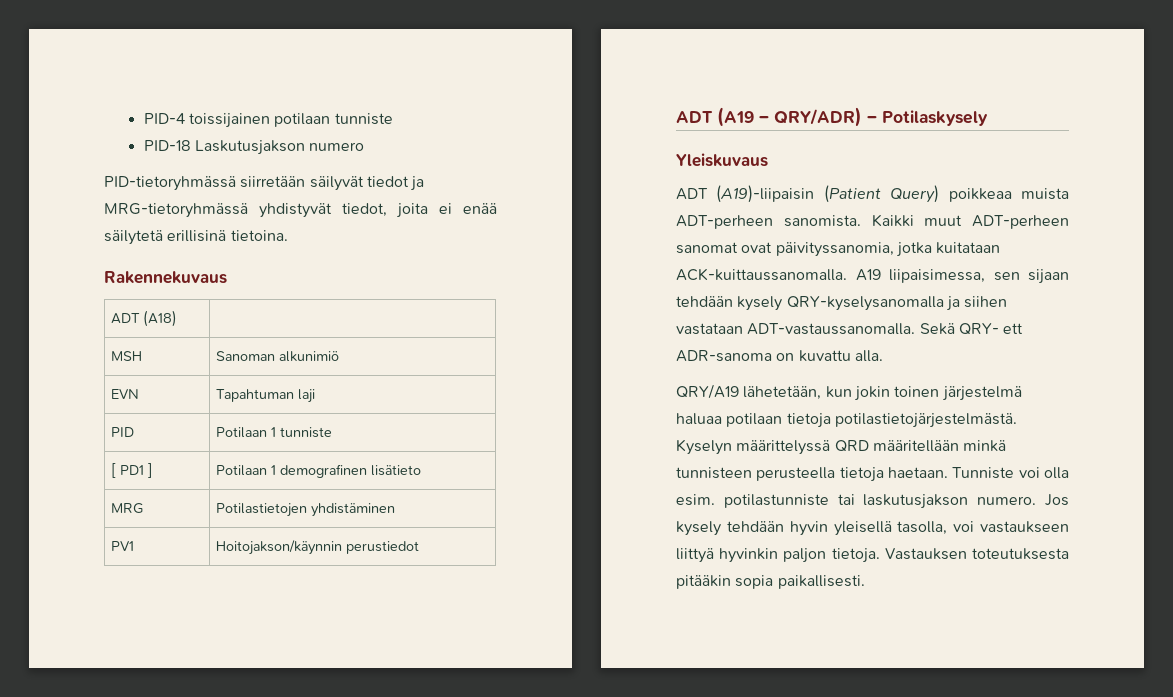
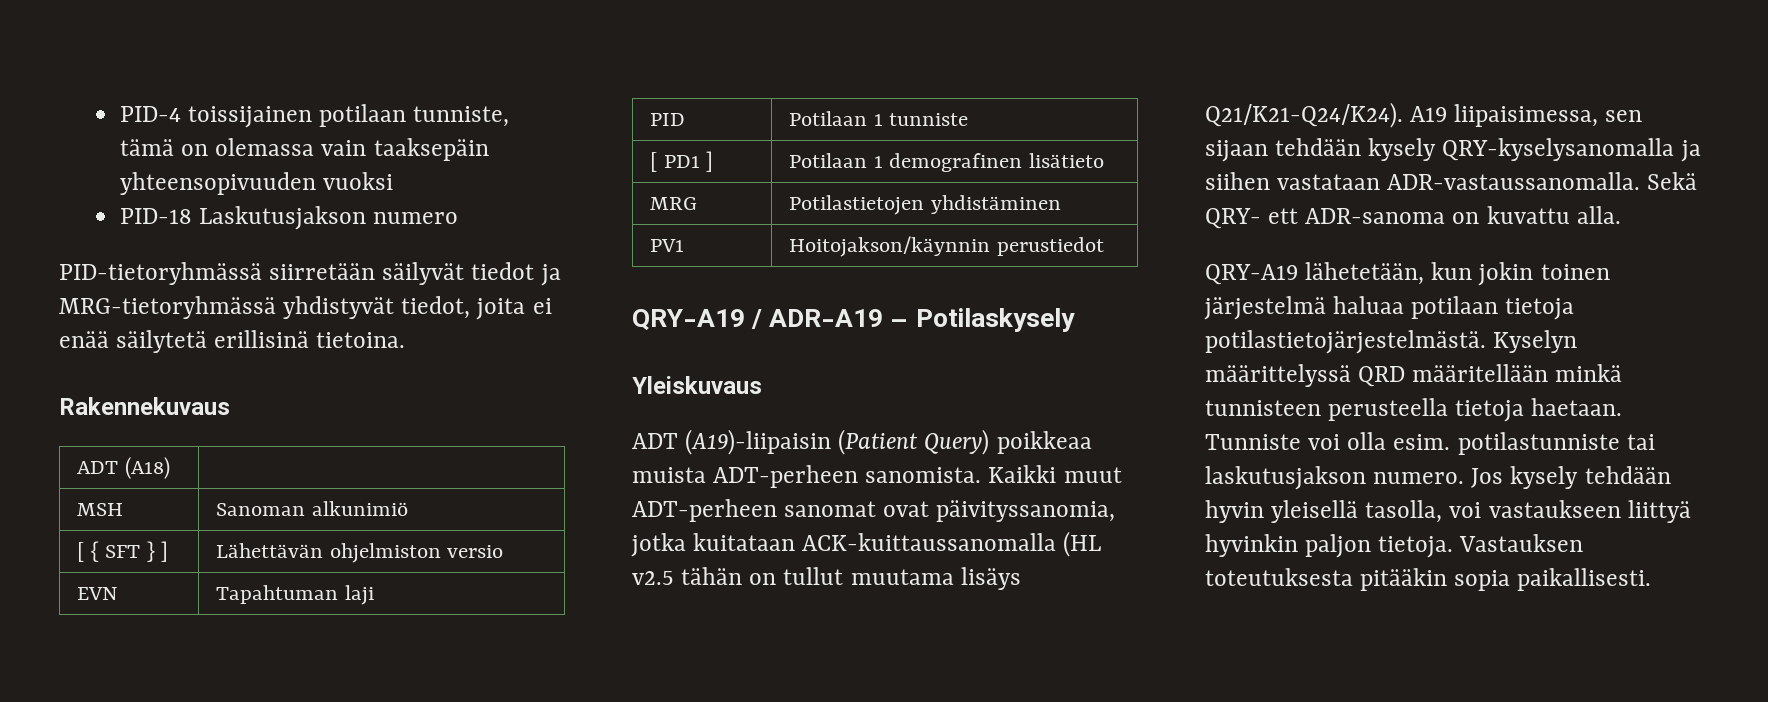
- PID-4 toissijainen potilaan tunniste
+ PID-4 toissijainen potilaan tunniste, tämä on olemassa vain taaksepäin yhteensopivuuden vuoksi
+ [ { SFT } ] | Lähettävän ohjelmiston versio
- ADT (A19 – QRY/ADR) – Potilaskysely
+ QRY-A19 / ADR-A19 – Potilaskysely
- Kaikki muut ADT-perheen sanomat ovat päivityssanomia, jotka kuitataan ACK-kuittaussanomalla.
+ Kaikki muut ADT-perheen sanomat ovat päivityssanomia, jotka kuitataan ACK-kuittaussanomalla (HL v2.5 tähän on tullut muutama lisäys Q21/K21-Q24/K24).
- A19 liipaisimessa, sen sijaan tehdään kysely QRY-kyselysanomalla ja siihen vastataan ADT-vastaussanomalla.
+ A19 liipaisimessa, sen sijaan tehdään kysely QRY-kyselysanomalla ja siihen vastataan ADR-vastaussanomalla.
- QRY/A19 lähetetään, kun jokin toinen järjestelmä haluaa potilaan tietoja potilastietojärjestelmästä.
+ QRY-A19 lähetetään, kun jokin toinen järjestelmä haluaa potilaan tietoja potilastietojärjestelmästä.

